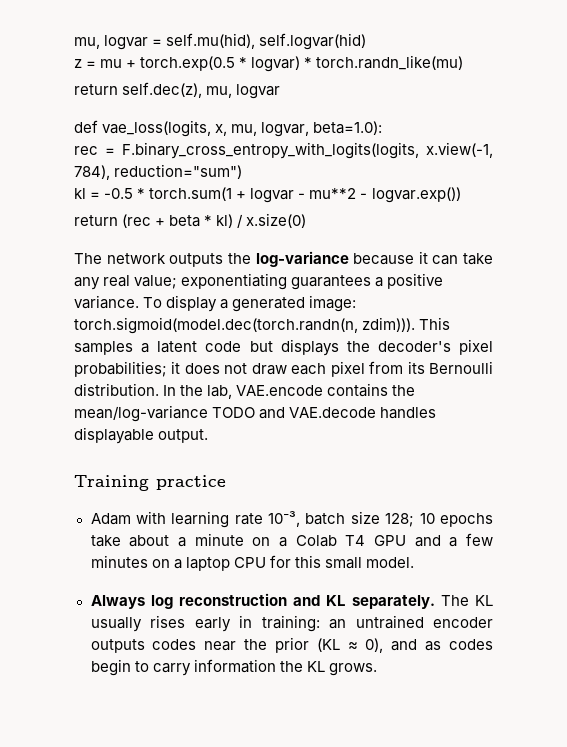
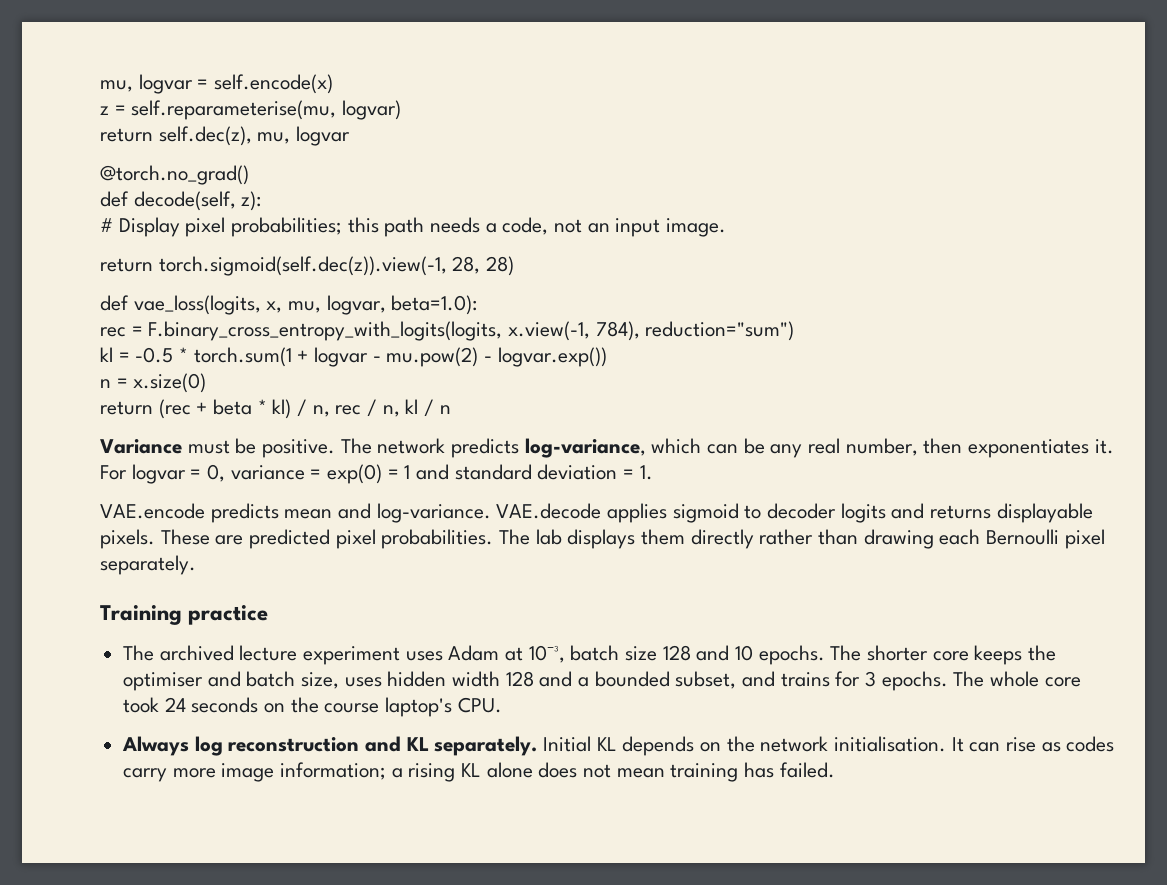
- mu, logvar = self.mu(hid), self.logvar(hid)
+ mu, logvar = self.encode(x)
- z = mu + torch.exp(0.5 * logvar) * torch.randn_like(mu)
+ z = self.reparameterise(mu, logvar)
+ @torch.no_grad()
+ def decode(self, z):
+ # Display pixel probabilities; this path needs a code, not an input image.
+ return torch.sigmoid(self.dec(z)).view(-1, 28, 28)
- kl = -0.5 * torch.sum(1 + logvar - mu**2 - logvar.exp())
+ kl = -0.5 * torch.sum(1 + logvar - mu.pow(2) - logvar.exp())
+ n = x.size(0)
- return (rec + beta * kl) / x.size(0)
- The network outputs the log-variance because it can take any real value; exponentiating guarantees a positive variance. To display a generated image: torch.sigmoid(model.dec(torch.randn(n, zdim))). This samples a latent code but displays the decoder's pixel probabilities; it does not draw each pixel from its Bernoulli distribution. In the lab, VAE.encode contains the mean/log-variance TODO and VAE.decode handles displayable output.
+ return (rec + beta * kl) / n, rec / n, kl / n
+ Variance must be positive. The network predicts log-variance, which can be any real number, then exponentiates it. For logvar = 0, variance = exp(0) = 1 and standard deviation = 1.
+ VAE.encode predicts mean and log-variance. VAE.decode applies sigmoid to decoder logits and returns displayable pixels. These are predicted pixel probabilities. The lab displays them directly rather than drawing each Bernoulli pixel separately.
  Training practice
- Adam with learning rate 10⁻³, batch size 128; 10 epochs take about a minute on a Colab T4 GPU and a few minutes on a laptop CPU for this small model.
+ The archived lecture experiment uses Adam at 10⁻³, batch size 128 and 10 epochs. The shorter core keeps the optimiser and batch size, uses hidden width 128 and a bounded subset, and trains for 3 epochs. The whole core took 24 seconds on the course laptop's CPU.
- The KL usually rises early in training: an untrained encoder outputs codes near the prior (KL ≈ 0), and as codes begin to carry information the KL grows.
+ Initial KL depends on the network initialisation. It can rise as codes carry more image information; a rising KL alone does not mean training has failed.

